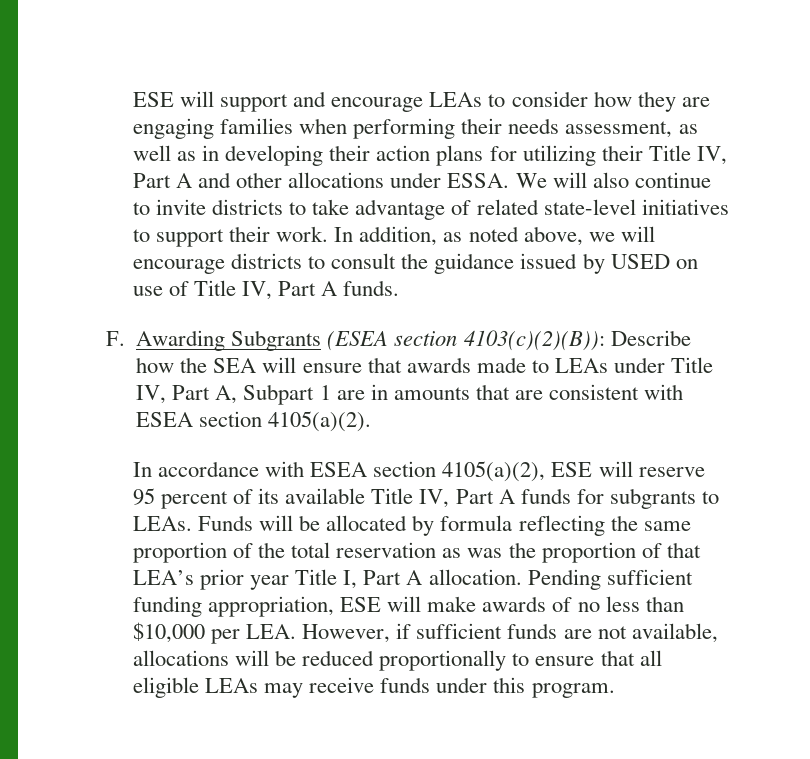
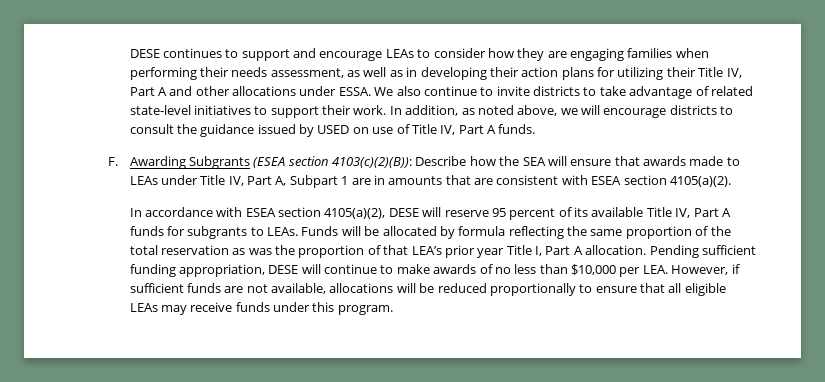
- ESE will support and encourage LEAs to consider how they are engaging families when performing their needs assessment, as well as in developing their action plans for utilizing their Title IV, Part A and other allocations under ESSA.
+ DESE continues to support and encourage LEAs to consider how they are engaging families when performing their needs assessment, as well as in developing their action plans for utilizing their Title IV, Part A and other allocations under ESSA.
- We will also continue to invite districts to take advantage of related state-level initiatives to support their work.
+ We also continue to invite districts to take advantage of related state-level initiatives to support their work.
- In accordance with ESEA section 4105(a)(2), ESE will reserve 95 percent of its available Title IV, Part A funds for subgrants to LEAs.
+ In accordance with ESEA section 4105(a)(2), DESE will reserve 95 percent of its available Title IV, Part A funds for subgrants to LEAs.
- Pending sufficient funding appropriation, ESE will make awards of no less than $10,000 per LEA. However, if sufficient funds are not available, allocations will be reduced proportionally to ensure that all eligible LEAs may receive funds under this program.
+ Pending sufficient funding appropriation, DESE will continue to make awards of no less than $10,000 per LEA. However, if sufficient funds are not available, allocations will be reduced proportionally to ensure that all eligible LEAs may receive funds under this program.

